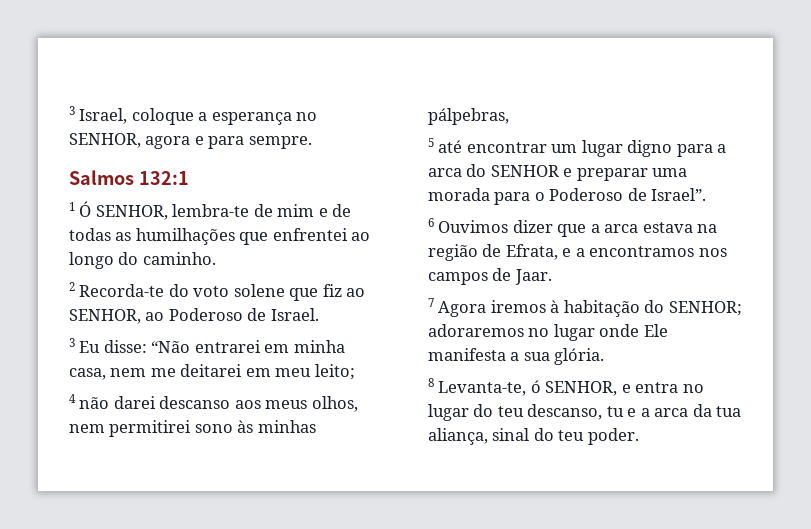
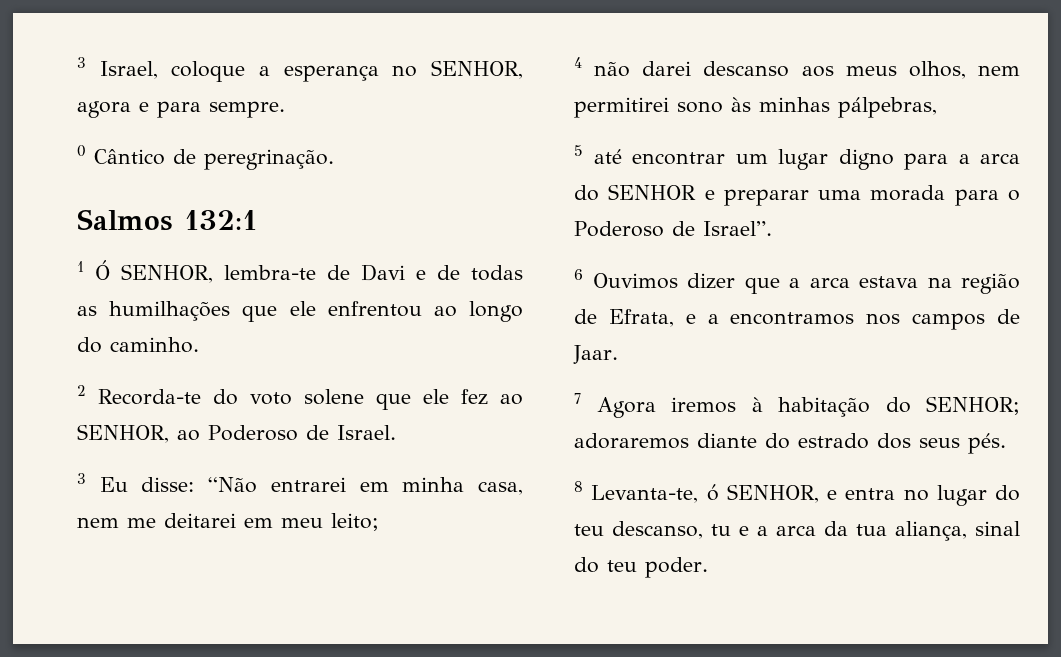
+ 0 Cântico de peregrinação.
- 1 Ó SENHOR, lembra-te de mim e de todas as humilhações que enfrentei ao longo do caminho.
+ 1 Ó SENHOR, lembra-te de Davi e de todas as humilhações que ele enfrentou ao longo do caminho.
- 2 Recorda-te do voto solene que fiz ao SENHOR, ao Poderoso de Israel.
+ 2 Recorda-te do voto solene que ele fez ao SENHOR, ao Poderoso de Israel.
- 7 Agora iremos à habitação do SENHOR; adoraremos no lugar onde Ele manifesta a sua glória.
+ 7 Agora iremos à habitação do SENHOR; adoraremos diante do estrado dos seus pés.

